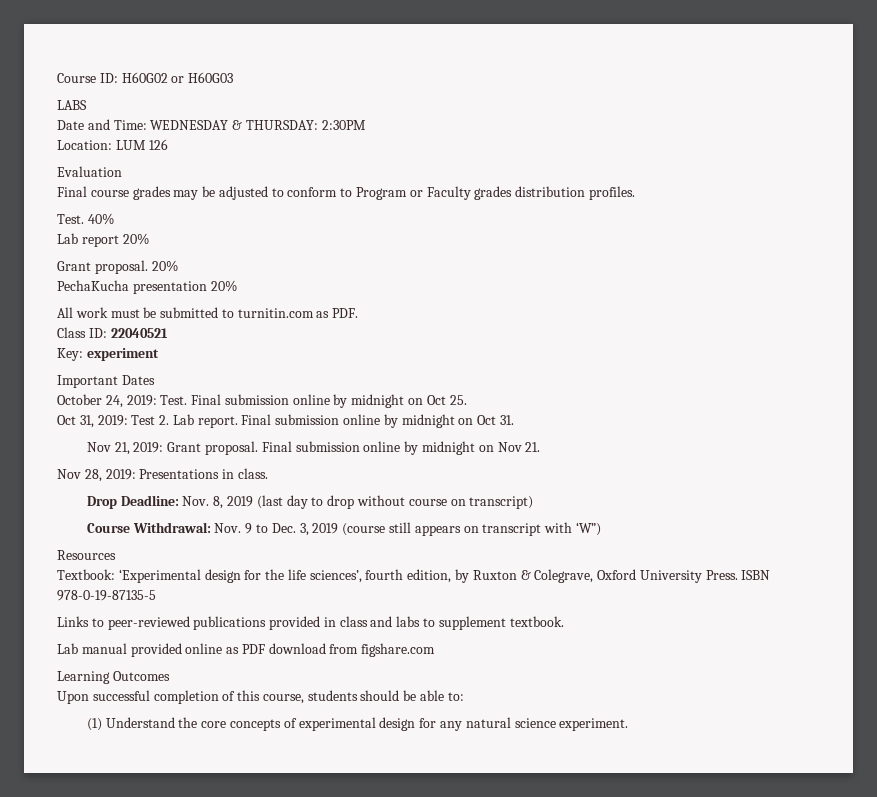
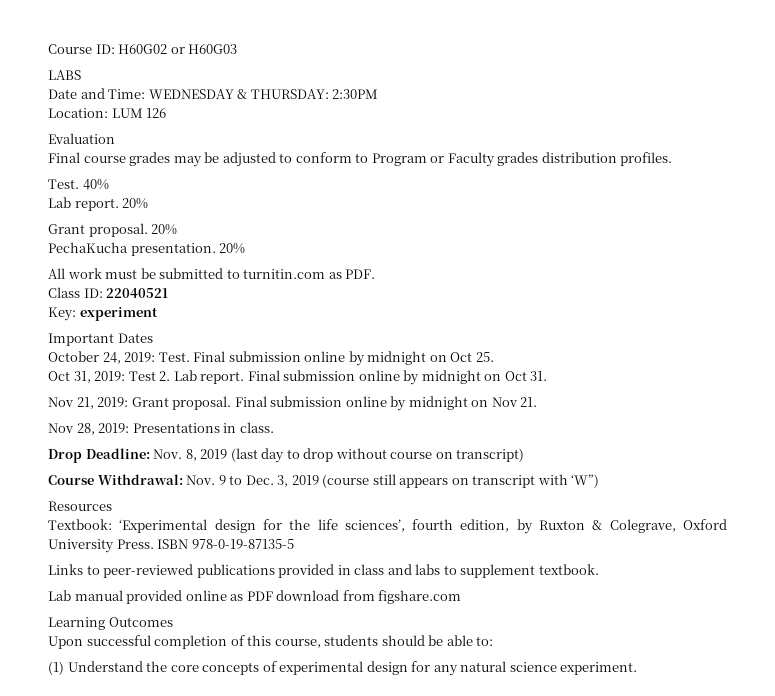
- Lab report 20%
+ Lab report. 20%
- PechaKucha presentation 20%
+ PechaKucha presentation. 20%

